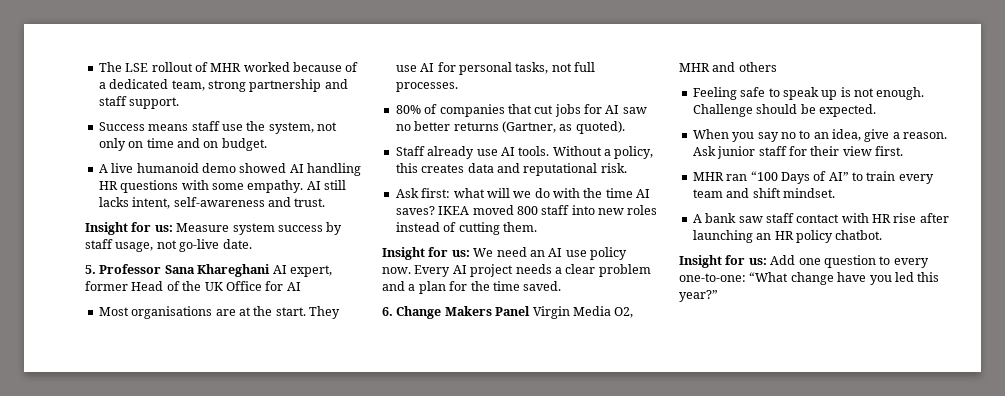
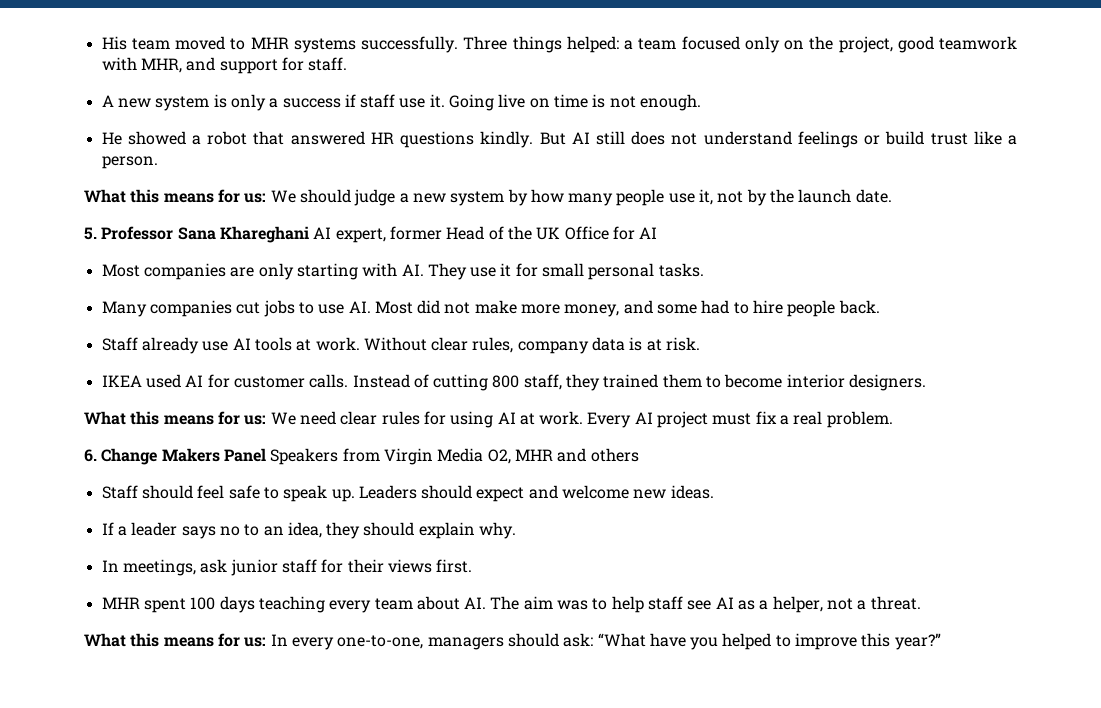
- The LSE rollout of MHR worked because of a dedicated team, strong partnership and staff support.
- Success means staff use the system, not only on time and on budget.
- A live humanoid demo showed AI handling HR questions with some empathy. AI still lacks intent, self-awareness and trust.
- Insight for us: Measure system success by staff usage, not go-live date.
+ His team moved to MHR systems successfully. Three things helped: a team focused only on the project, good teamwork with MHR, and support for staff.
+ A new system is only a success if staff use it. Going live on time is not enough.
+ He showed a robot that answered HR questions kindly. But AI still does not understand feelings or build trust like a person.
+ What this means for us: We should judge a new system by how many people use it, not by the launch date.
- Most organisations are at the start. They use AI for personal tasks, not full processes.
- 80% of companies that cut jobs for AI saw no better returns (Gartner, as quoted).
- Staff already use AI tools. Without a policy, this creates data and reputational risk.
- Ask first: what will we do with the time AI saves? IKEA moved 800 staff into new roles instead of cutting them.
- Insight for us: We need an AI use policy now. Every AI project needs a clear problem and a plan for the time saved.
+ Most companies are only starting with AI. They use it for small personal tasks.
+ Many companies cut jobs to use AI. Most did not make more money, and some had to hire people back.
+ Staff already use AI tools at work. Without clear rules, company data is at risk.
+ IKEA used AI for customer calls. Instead of cutting 800 staff, they trained them to become interior designers.
+ What this means for us: We need clear rules for using AI at work. Every AI project must fix a real problem.
- 6. Change Makers Panel Virgin Media O2, MHR and others
+ 6. Change Makers Panel Speakers from Virgin Media O2, MHR and others
- Feeling safe to speak up is not enough. Challenge should be expected.
- When you say no to an idea, give a reason. Ask junior staff for their view first.
+ Staff should feel safe to speak up. Leaders should expect and welcome new ideas.
+ If a leader says no to an idea, they should explain why.
+ In meetings, ask junior staff for their views first.
- MHR ran “100 Days of AI” to train every team and shift mindset.
- A bank saw staff contact with HR rise after launching an HR policy chatbot.
- Insight for us: Add one question to every one-to-one: “What change have you led this year?”
+ MHR spent 100 days teaching every team about AI. The aim was to help staff see AI as a helper, not a threat.
+ What this means for us: In every one-to-one, managers should ask: “What have you helped to improve this year?”

